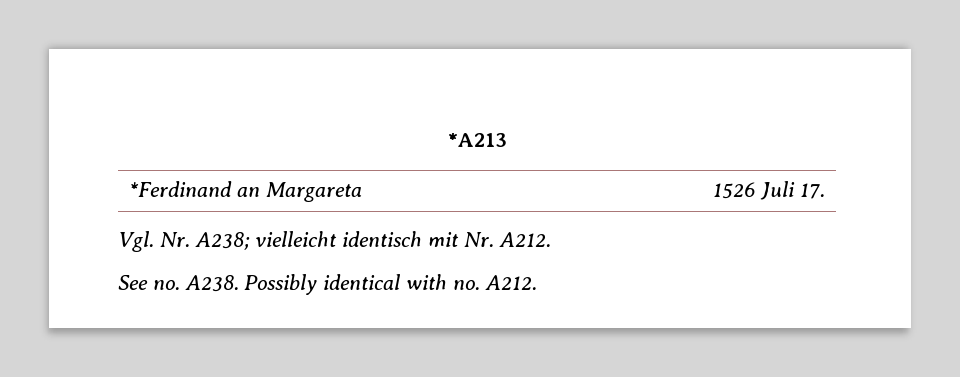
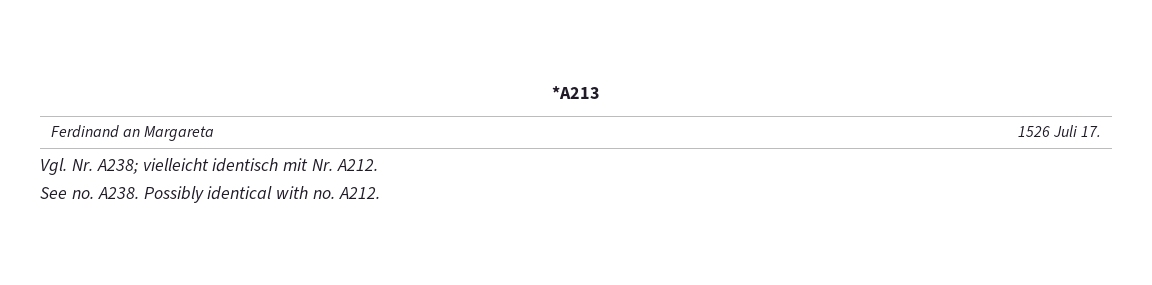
- *Ferdinand an Margareta | 1526 Juli 17.
+ Ferdinand an Margareta | 1526 Juli 17.

